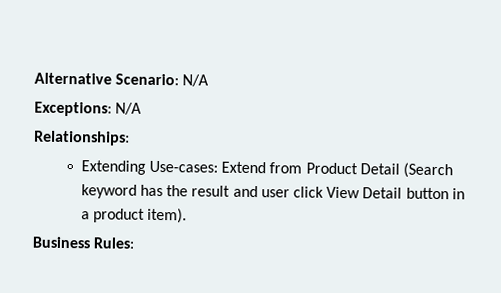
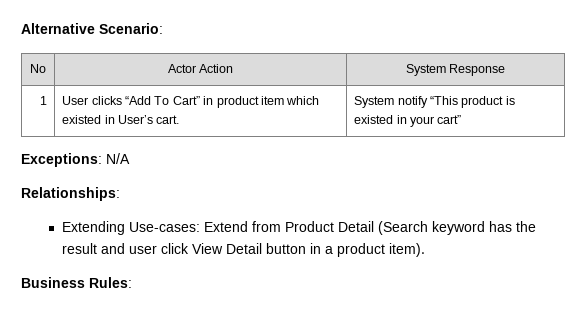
- Alternative Scenario: N/A
+ Alternative Scenario:
+ No | Actor Action | System Response
+ 1 | User clicks “Add To Cart” in product item which existed in User’s cart. | System notify “This product is existed in your cart”

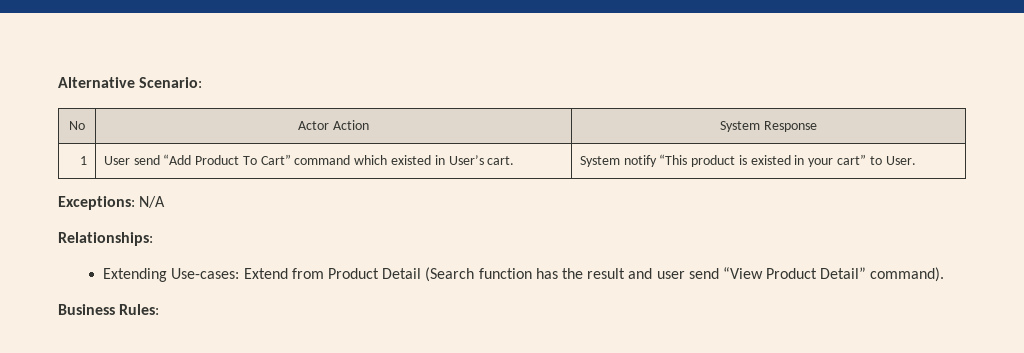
- 1 | User clicks “Add To Cart” in product item which existed in User’s cart. | System notify “This product is existed in your cart”
+ 1 | User send “Add Product To Cart” command which existed in User’s cart. | System notify “This product is existed in your cart” to User.
- Extending Use-cases: Extend from Product Detail (Search keyword has the result and user click View Detail button in a product item).
+ Extending Use-cases: Extend from Product Detail (Search function has the result and user send “View Product Detail” command).

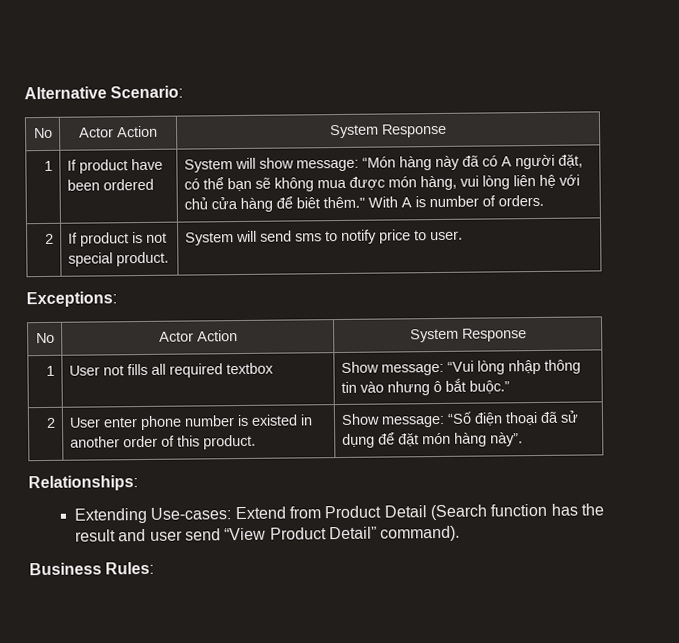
- User send “Add Product To Cart” command which existed in User’s cart. | System notify “This product is existed in your cart” to User.
- Exceptions: N/A
+ If product have been ordered | System will show message: “Món hàng này đã có A người đặt, có thể bạn sẽ không mua được món hàng, vui lòng liên hệ với chủ cửa hàng để biêt thêm." With A is number of orders.
+ 2 | If product is not special product. | System will send sms to notify price to user.
+ Exceptions:
+ No | Actor Action | System Response
+ 1 | User not fills all required textbox | Show message: “Vui lòng nhập thông tin vào nhưng ô bắt buộc.”
+ 2 | User enter phone number is existed in another order of this product. | Show message: “Số điện thoại đã sử dụng để đặt món hàng này”.

